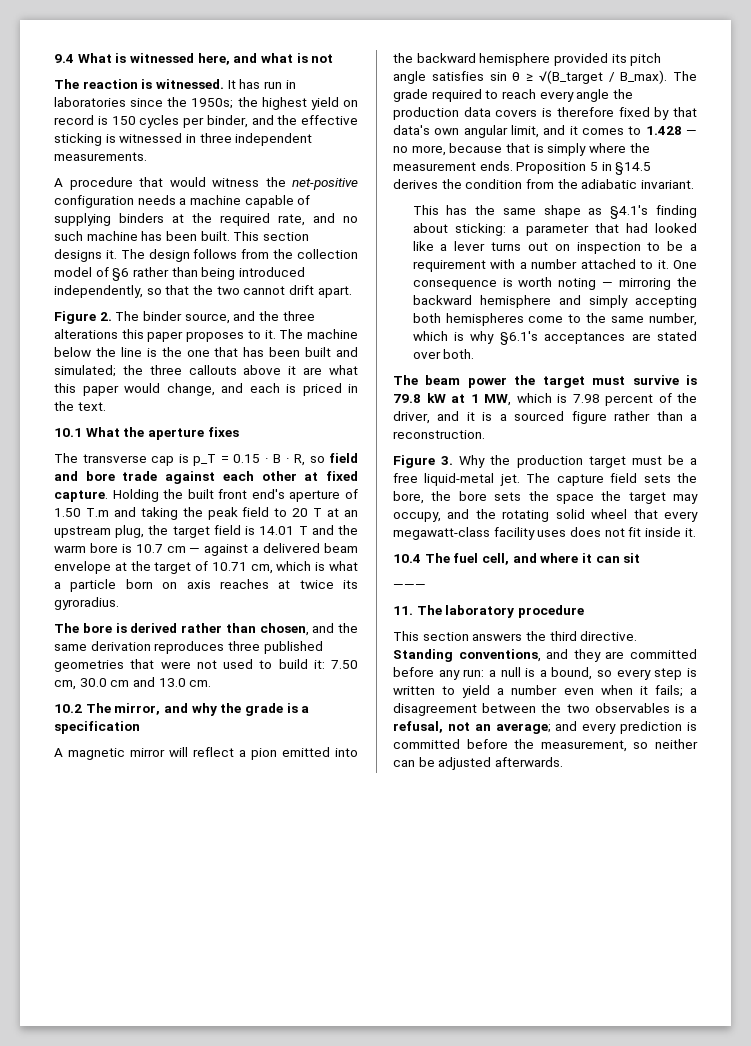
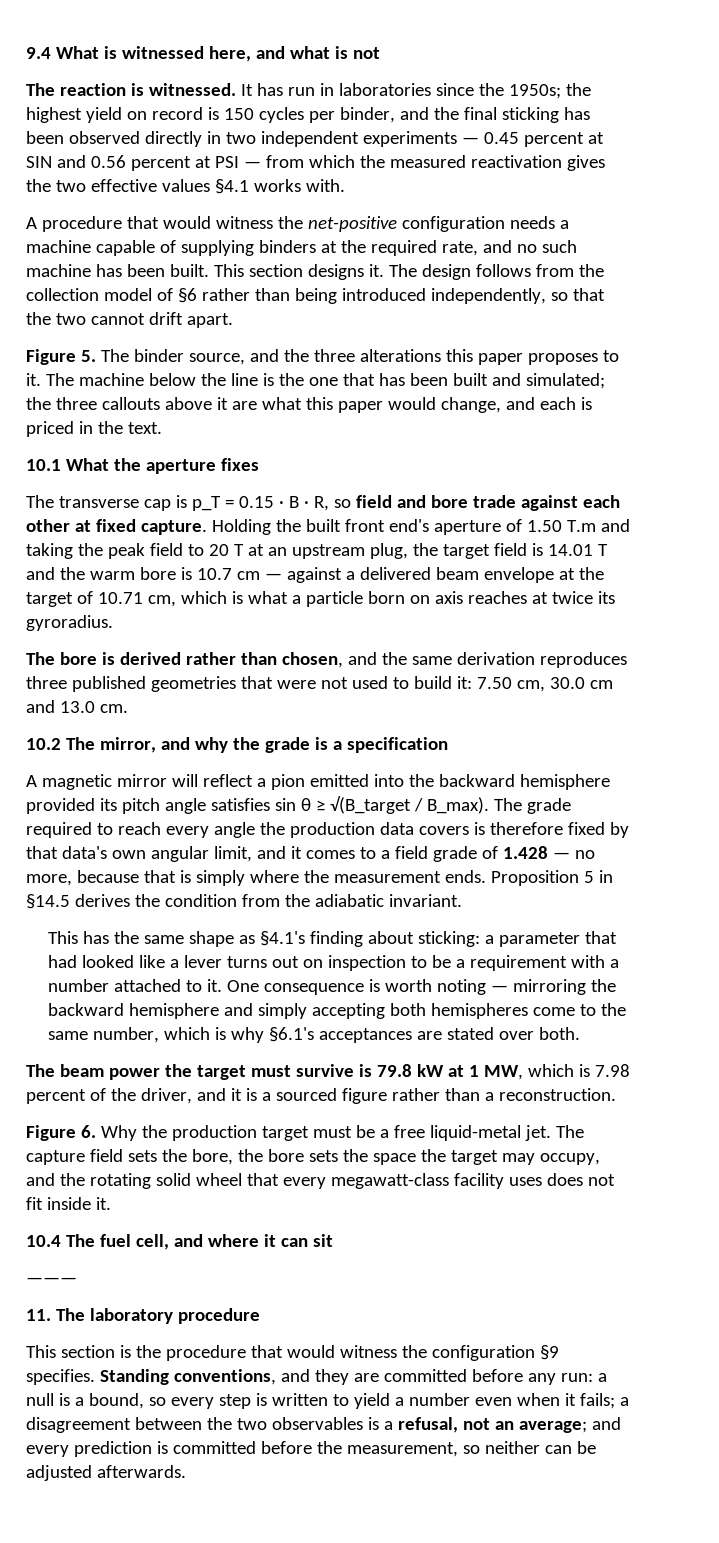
- It has run in laboratories since the 1950s; the highest yield on record is 150 cycles per binder, and the effective sticking is witnessed in three independent measurements.
+ It has run in laboratories since the 1950s; the highest yield on record is 150 cycles per binder, and the final sticking has been observed directly in two independent experiments — 0.45 percent at SIN and 0.56 percent at PSI — from which the measured reactivation gives the two effective values §4.1 works with.
- Figure 2. The binder source, and the three alterations this paper proposes to it.
+ Figure 5. The binder source, and the three alterations this paper proposes to it.
- The grade required to reach every angle the production data covers is therefore fixed by that data's own angular limit, and it comes to 1.428 — no more, because that is simply where the measurement ends.
+ The grade required to reach every angle the production data covers is therefore fixed by that data's own angular limit, and it comes to a field grade of 1.428 — no more, because that is simply where the measurement ends.
- Figure 3. Why the production target must be a free liquid-metal jet.
+ Figure 6. Why the production target must be a free liquid-metal jet.
- This section answers the third directive.
+ This section is the procedure that would witness the configuration §9 specifies.

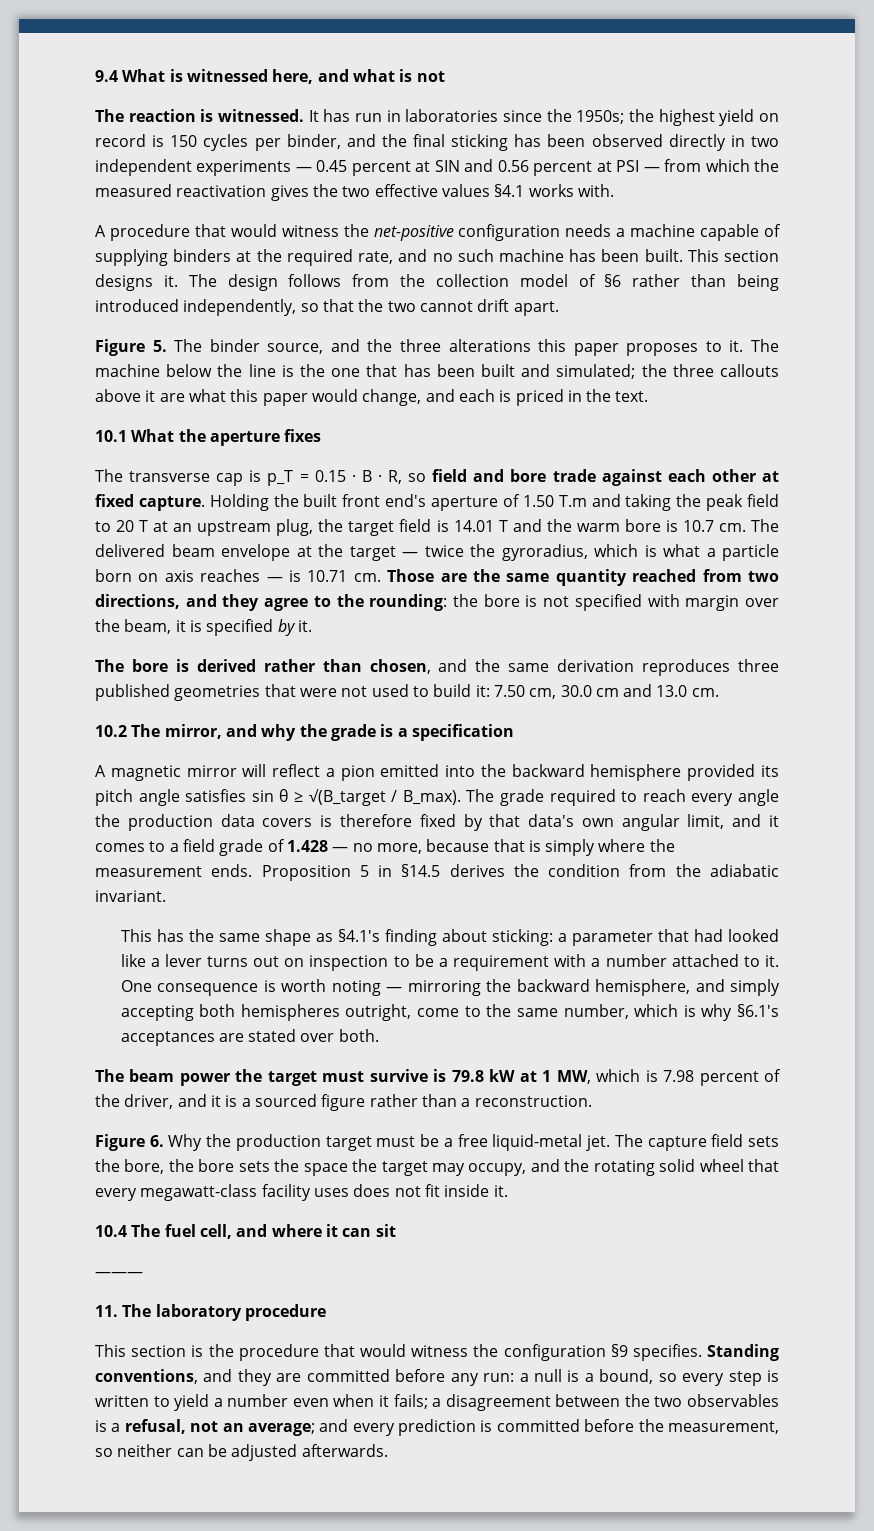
- Holding the built front end's aperture of 1.50 T.m and taking the peak field to 20 T at an upstream plug, the target field is 14.01 T and the warm bore is 10.7 cm — against a delivered beam envelope at the target of 10.71 cm, which is what a particle born on axis reaches at twice its gyroradius.
+ Holding the built front end's aperture of 1.50 T.m and taking the peak field to 20 T at an upstream plug, the target field is 14.01 T and the warm bore is 10.7 cm. The delivered beam envelope at the target — twice the gyroradius, which is what a particle born on axis reaches — is 10.71 cm. Those are the same quantity reached from two directions, and they agree to the rounding: the bore is not specified with margin over the beam, it is specified by it.
- One consequence is worth noting — mirroring the backward hemisphere and simply accepting both hemispheres come to the same number, which is why §6.1's acceptances are stated over both.
+ One consequence is worth noting — mirroring the backward hemisphere, and simply accepting both hemispheres outright, come to the same number, which is why §6.1's acceptances are stated over both.

